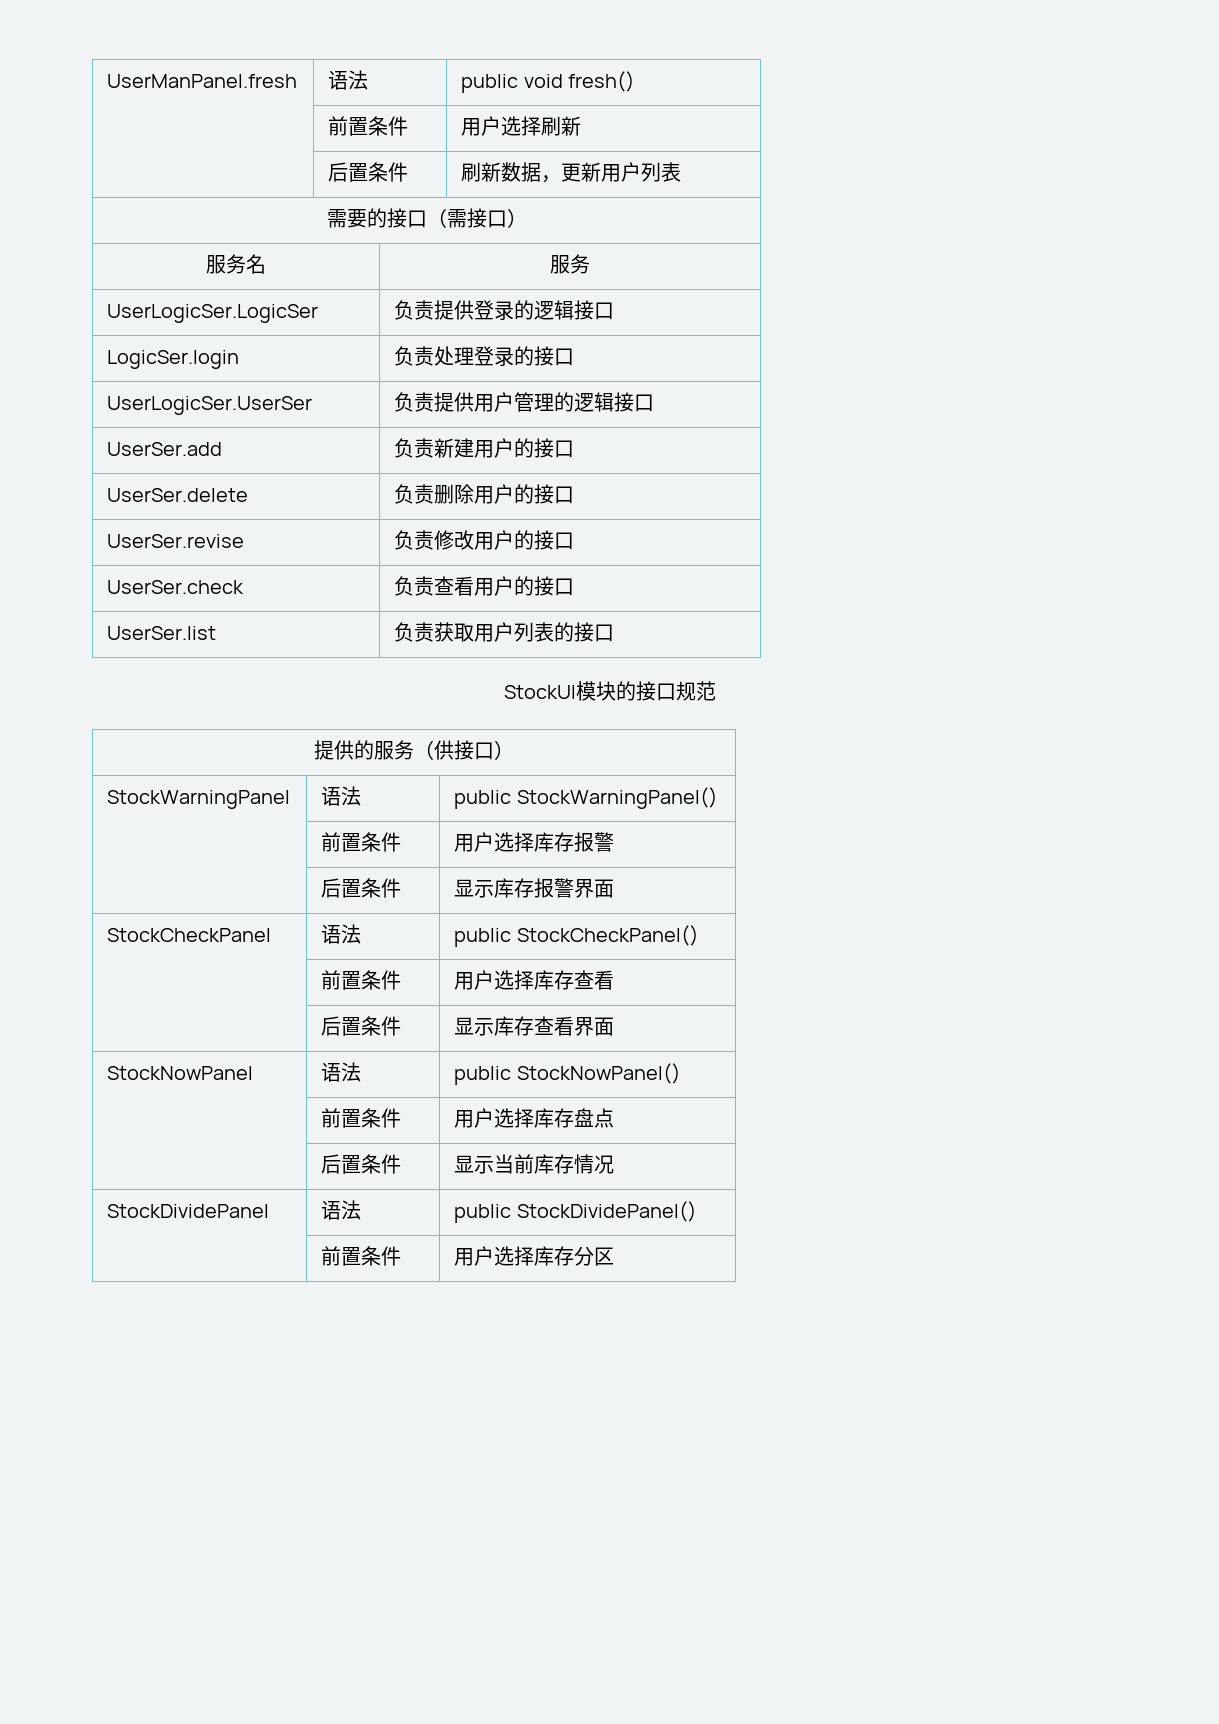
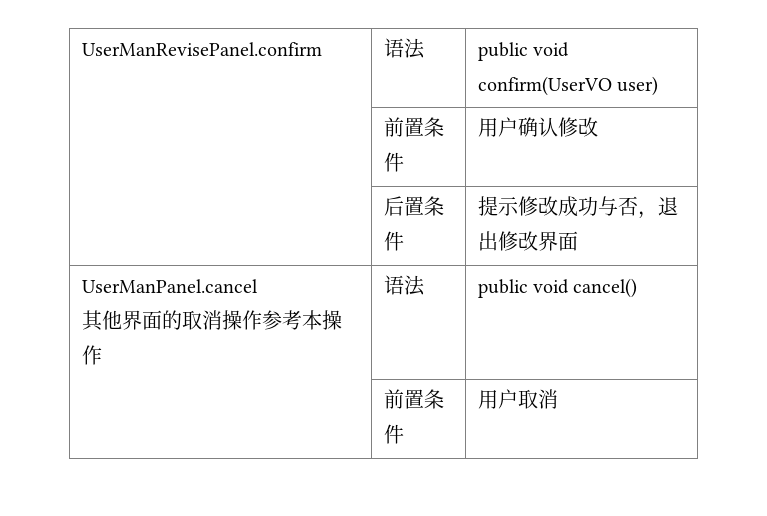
- UserManPanel.fresh | 语法 | public void fresh()
- | 前置条件 | 用户选择刷新
- | 后置条件 | 刷新数据，更新用户列表
- 需要的接口（需接口）
- 服务名 | 服务
- UserLogicSer.LogicSer | 负责提供登录的逻辑接口
- LogicSer.login | 负责处理登录的接口
- UserLogicSer.UserSer | 负责提供用户管理的逻辑接口
- UserSer.add | 负责新建用户的接口
- UserSer.delete | 负责删除用户的接口
- UserSer.revise | 负责修改用户的接口
- UserSer.check | 负责查看用户的接口
- UserSer.list | 负责获取用户列表的接口
- StockUI模块的接口规范
- 提供的服务（供接口）
- StockWarningPanel | 语法 | public StockWarningPanel()
- | 前置条件 | 用户选择库存报警
- | 后置条件 | 显示库存报警界面
- StockCheckPanel | 语法 | public StockCheckPanel()
- | 前置条件 | 用户选择库存查看
- | 后置条件 | 显示库存查看界面
- StockNowPanel | 语法 | public StockNowPanel()
- | 前置条件 | 用户选择库存盘点
- | 后置条件 | 显示当前库存情况
- StockDividePanel | 语法 | public StockDividePanel()
- | 前置条件 | 用户选择库存分区
+ UserManRevisePanel.confirm | 语法 | public void confirm(UserVO user)
+ | 前置条件 | 用户确认修改
+ | 后置条件 | 提示修改成功与否，退出修改界面
+ UserManPanel.cancel
+ 其他界面的取消操作参考本操作 | 语法 | public void cancel()
+ | 前置条件 | 用户取消

